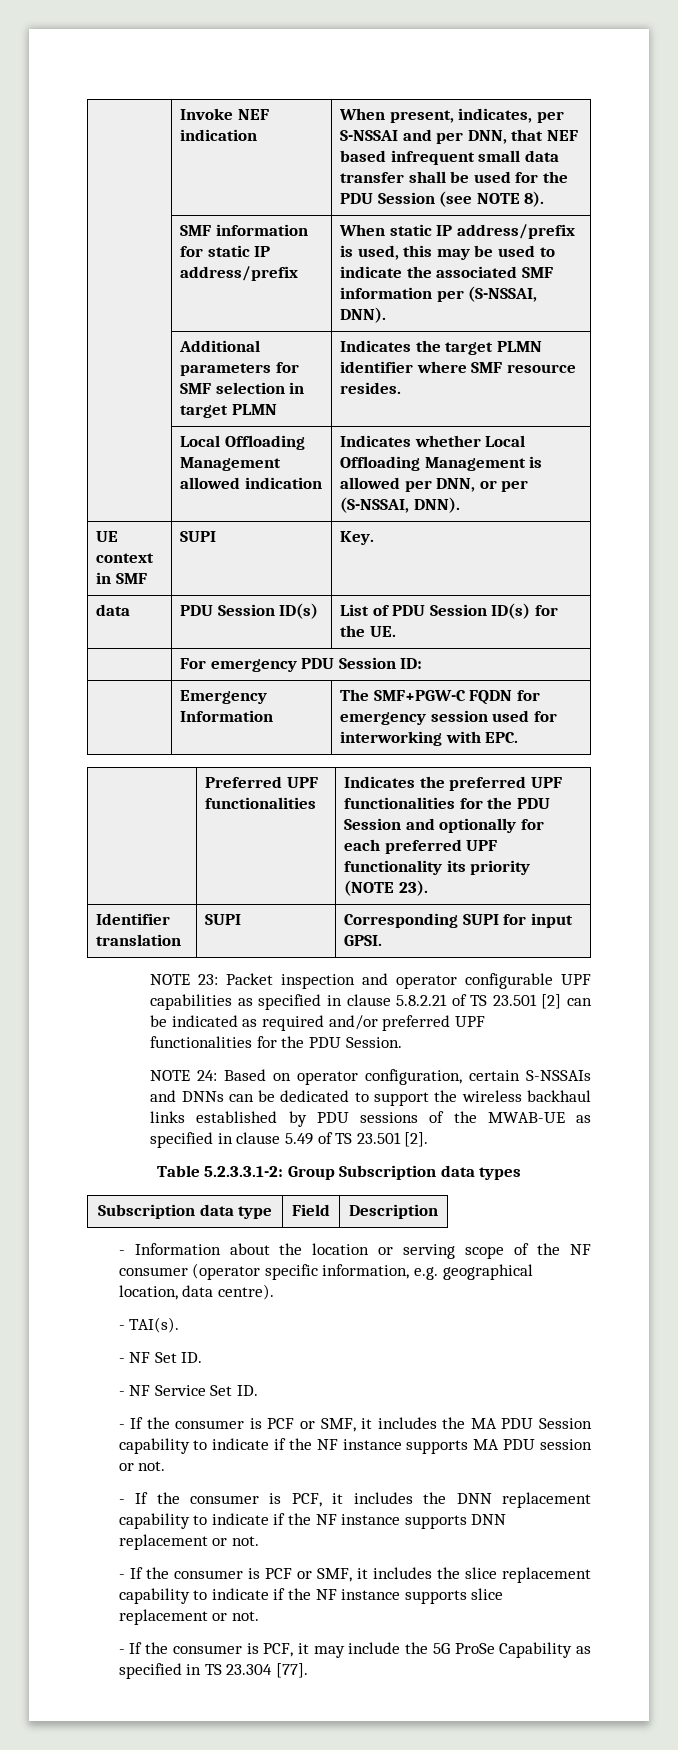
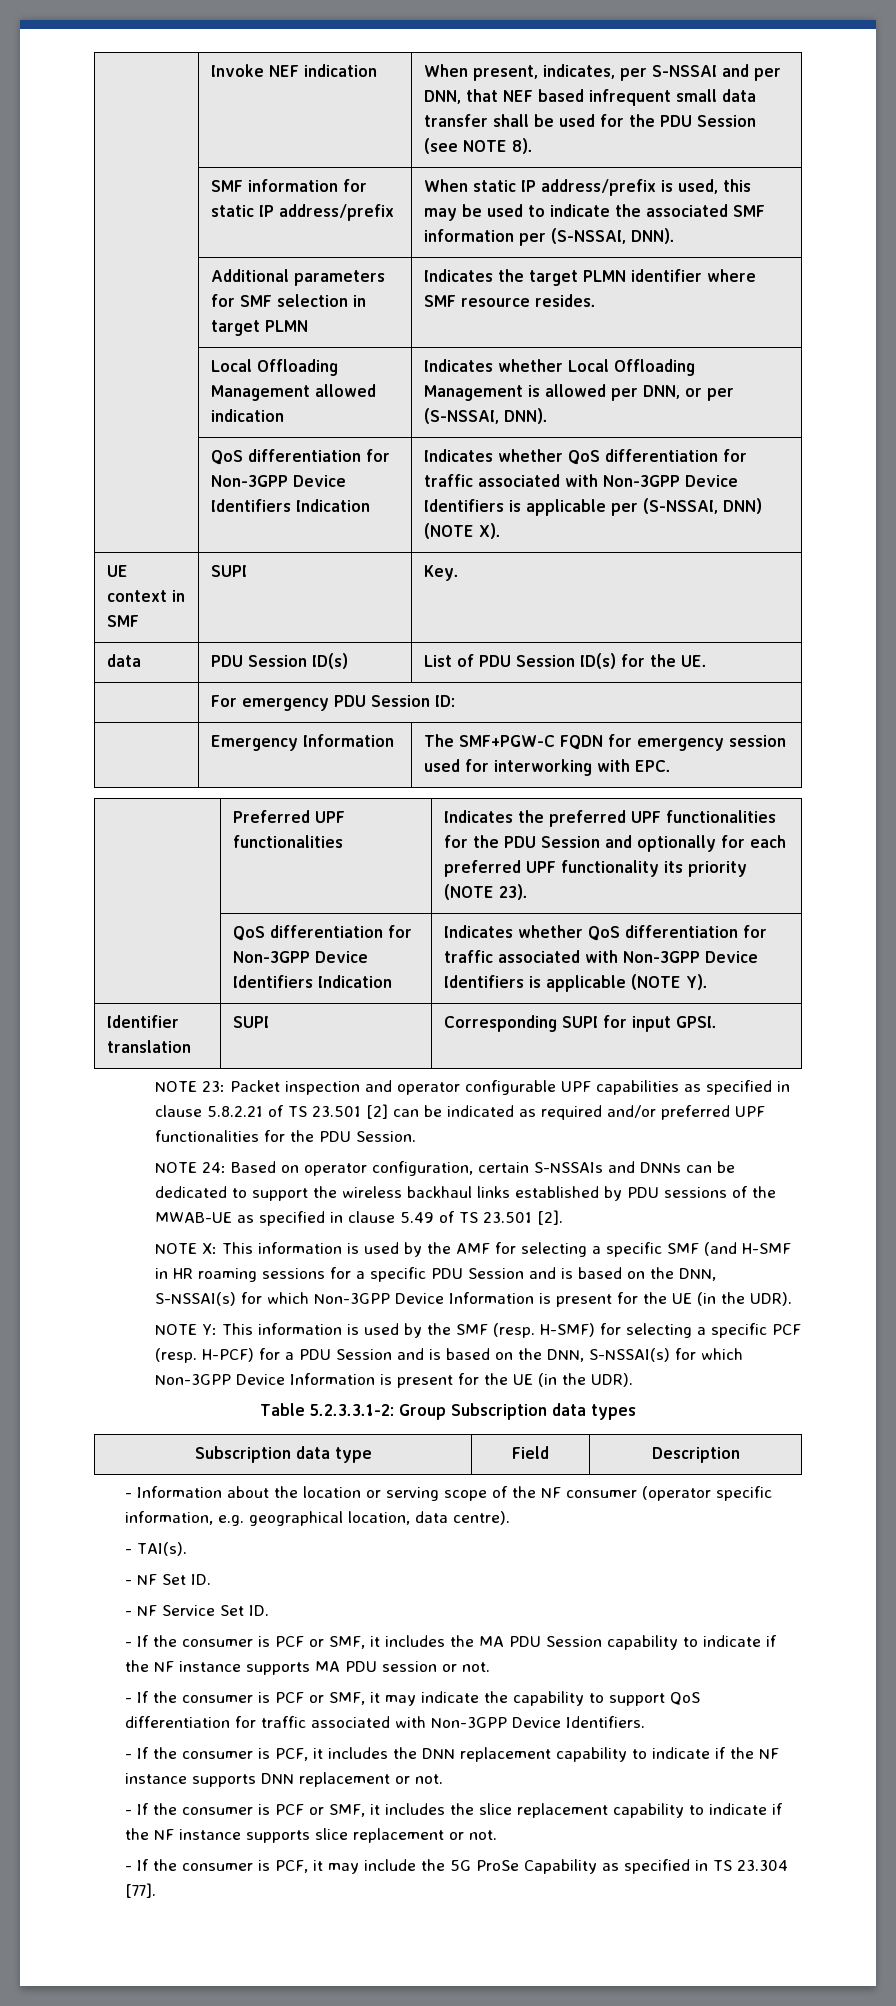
+ | QoS differentiation for Non-3GPP Device Identifiers Indication | Indicates whether QoS differentiation for traffic associated with Non-3GPP Device Identifiers is applicable per (S-NSSAI, DNN) (NOTE X).
+ | QoS differentiation for Non-3GPP Device Identifiers Indication | Indicates whether QoS differentiation for traffic associated with Non-3GPP Device Identifiers is applicable (NOTE Y).
+ NOTE X: This information is used by the AMF for selecting a specific SMF (and H-SMF in HR roaming sessions for a specific PDU Session and is based on the DNN, S-NSSAI(s) for which Non-3GPP Device Information is present for the UE (in the UDR).
+ NOTE Y: This information is used by the SMF (resp. H-SMF) for selecting a specific PCF (resp. H-PCF) for a PDU Session and is based on the DNN, S-NSSAI(s) for which Non-3GPP Device Information is present for the UE (in the UDR).
+ - If the consumer is PCF or SMF, it may indicate the capability to support QoS differentiation for traffic associated with Non-3GPP Device Identifiers.

